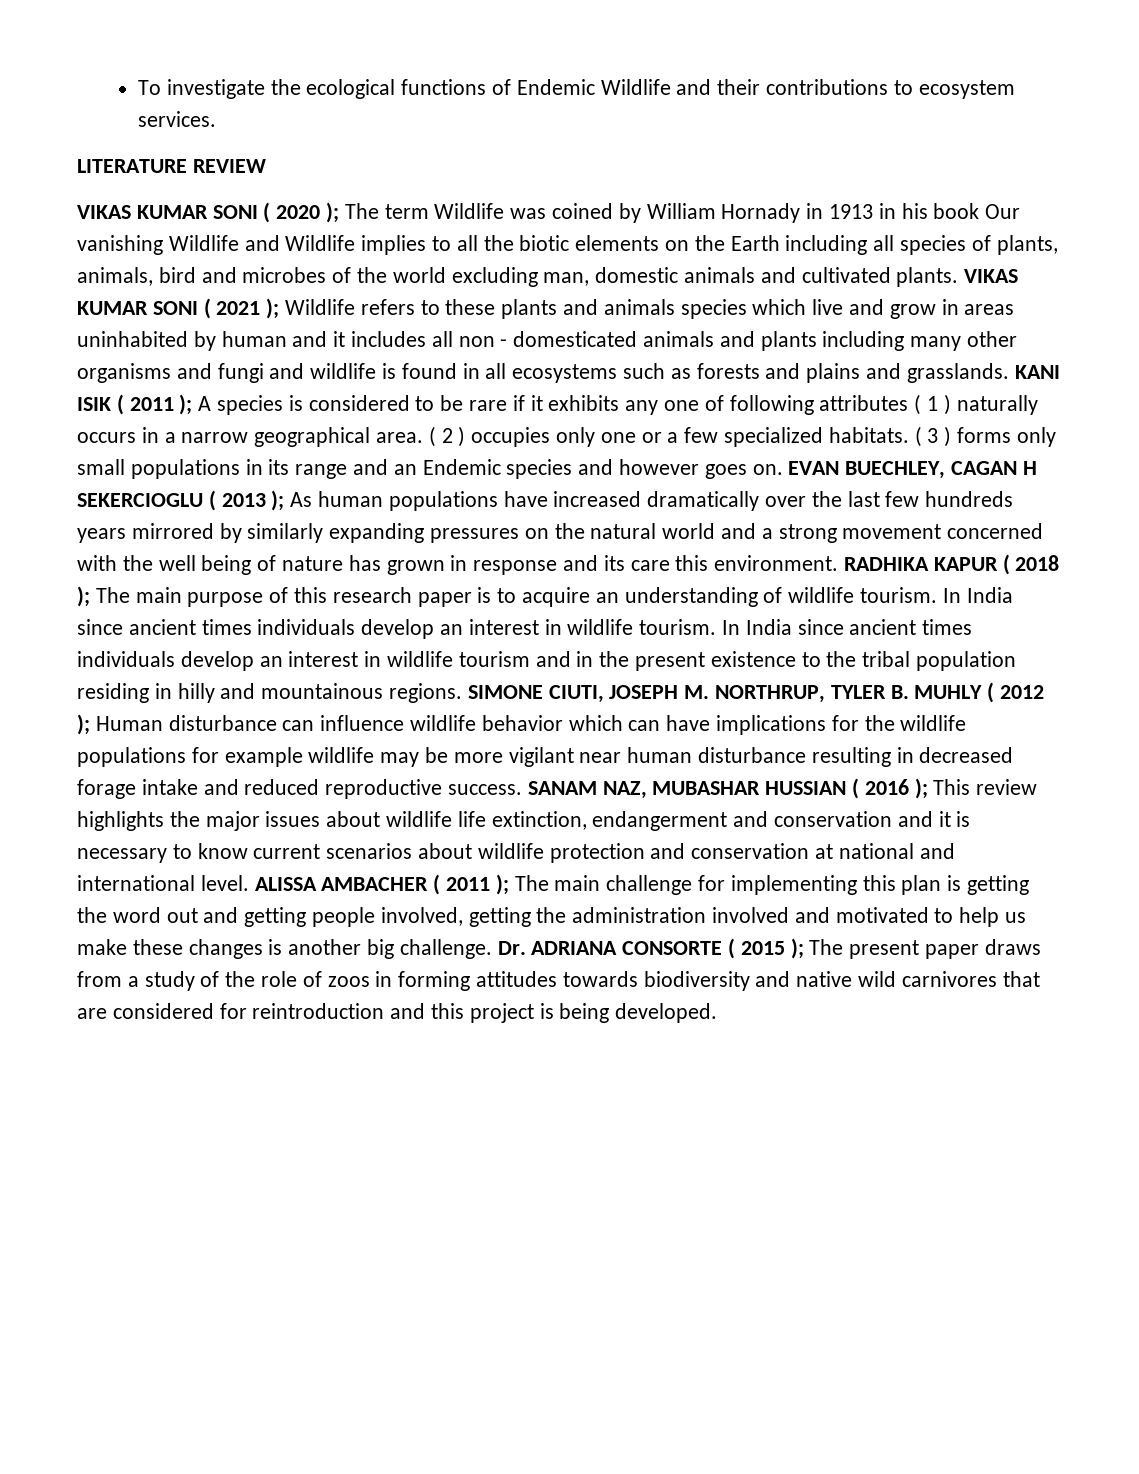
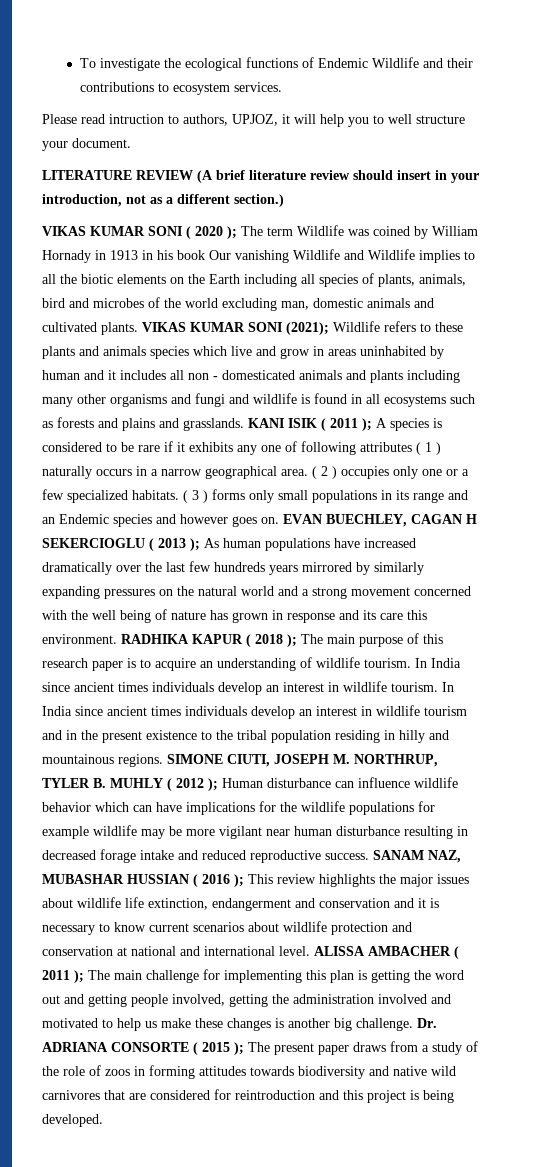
- LITERATURE REVIEW
+ Please read intruction to authors, UPJOZ, it will help you to well structure your document.
+ LITERATURE REVIEW (A brief literature review should insert in your introduction, not as a different section.)
- VIKAS KUMAR SONI ( 2021 ); Wildlife refers to these plants and animals species which live and grow in areas uninhabited by human and it includes all non - domesticated animals and plants including many other organisms and fungi and wildlife is found in all ecosystems such as forests and plains and grasslands.
+ VIKAS KUMAR SONI (2021); Wildlife refers to these plants and animals species which live and grow in areas uninhabited by human and it includes all non - domesticated animals and plants including many other organisms and fungi and wildlife is found in all ecosystems such as forests and plains and grasslands.

